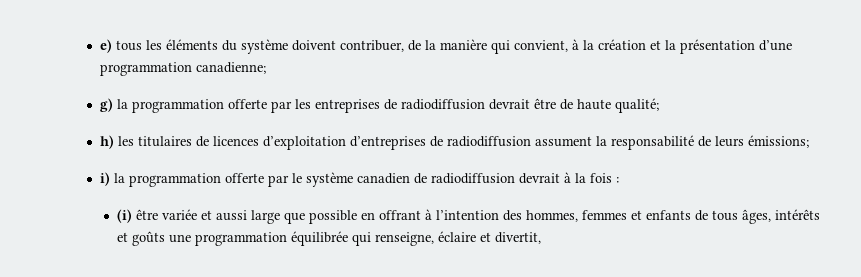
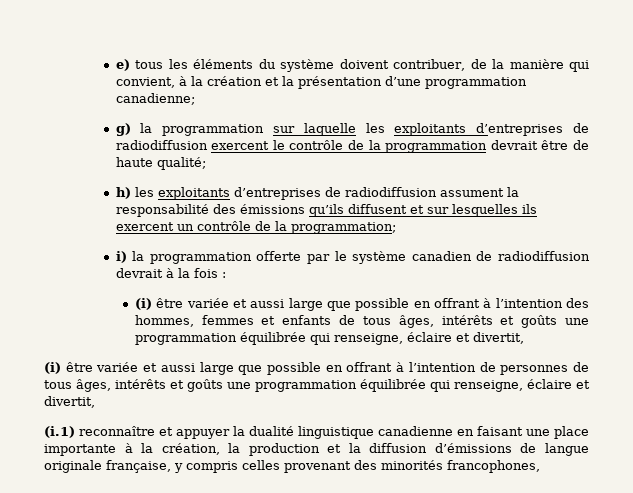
- g) la programmation offerte par les entreprises de radiodiffusion devrait être de haute qualité;
+ g) la programmation sur laquelle les exploitants d’entreprises de radiodiffusion exercent le contrôle de la programmation devrait être de haute qualité;
- h) les titulaires de licences d’exploitation d’entreprises de radiodiffusion assument la responsabilité de leurs émissions;
+ h) les exploitants d’entreprises de radiodiffusion assument la responsabilité des émissions qu’ils diffusent et sur lesquelles ils exercent un contrôle de la programmation;
+ (i) être variée et aussi large que possible en offrant à l’intention de personnes de tous âges, intérêts et goûts une programmation équilibrée qui renseigne, éclaire et divertit,
+ (i.1) reconnaître et appuyer la dualité linguistique canadienne en faisant une place importante à la création, la production et la diffusion d’émissions de langue originale française, y compris celles provenant des minorités francophones,

